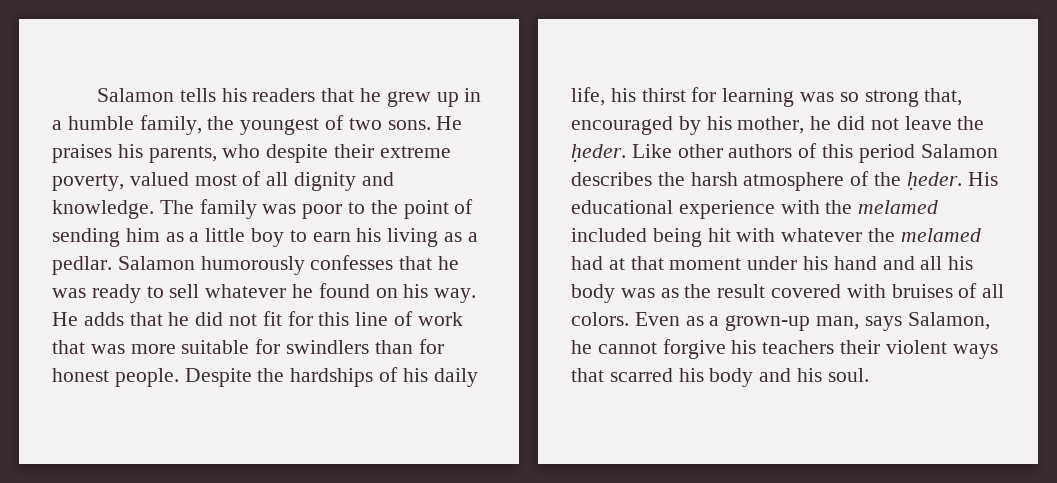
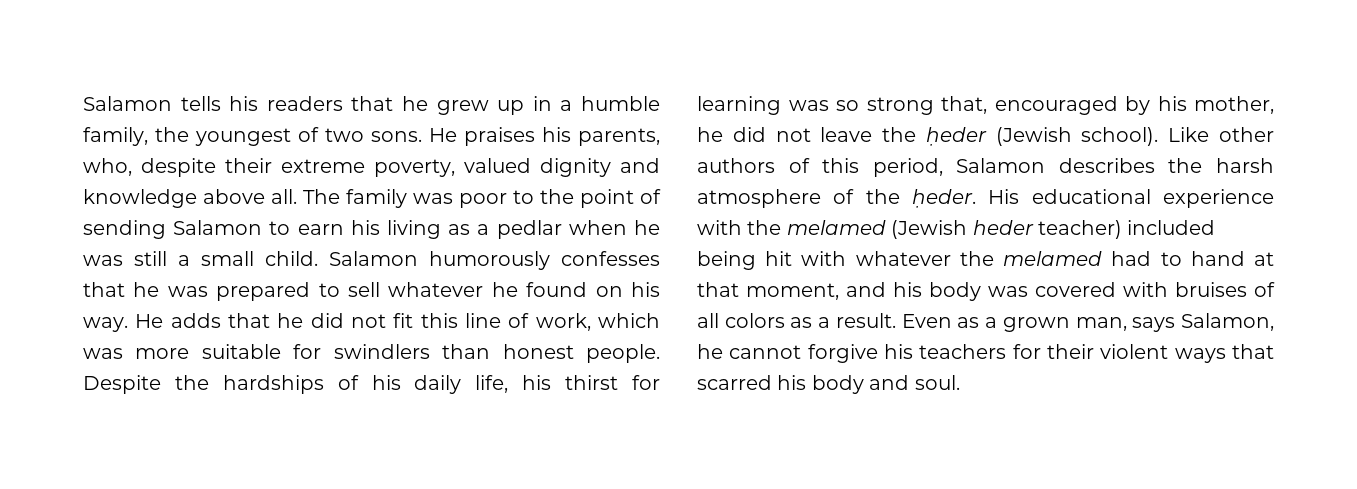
- He praises his parents, who despite their extreme poverty, valued most of all dignity and knowledge.
+ He praises his parents, who, despite their extreme poverty, valued dignity and knowledge above all.
- The family was poor to the point of sending him as a little boy to earn his living as a pedlar.
+ The family was poor to the point of sending Salamon to earn his living as a pedlar when he was still a small child.
- Salamon humorously confesses that he was ready to sell whatever he found on his way.
+ Salamon humorously confesses that he was prepared to sell whatever he found on his way.
- He adds that he did not fit for this line of work that was more suitable for swindlers than for honest people.
+ He adds that he did not fit this line of work, which was more suitable for swindlers than honest people.
- Despite the hardships of his daily life, his thirst for learning was so strong that, encouraged by his mother, he did not leave the ḥeder.
+ Despite the hardships of his daily life, his thirst for learning was so strong that, encouraged by his mother, he did not leave the ḥeder (Jewish school).
- Like other authors of this period Salamon describes the harsh atmosphere of the ḥeder.
+ Like other authors of this period, Salamon describes the harsh atmosphere of the ḥeder.
- His educational experience with the melamed included being hit with whatever the melamed had at that moment under his hand and all his body was as the result covered with bruises of all colors.
+ His educational experience with the melamed (Jewish heder teacher) included being hit with whatever the melamed had to hand at that moment, and his body was covered with bruises of all colors as a result.
- Even as a grown-up man, says Salamon, he cannot forgive his teachers their violent ways that scarred his body and his soul.
+ Even as a grown man, says Salamon, he cannot forgive his teachers for their violent ways that scarred his body and soul.

